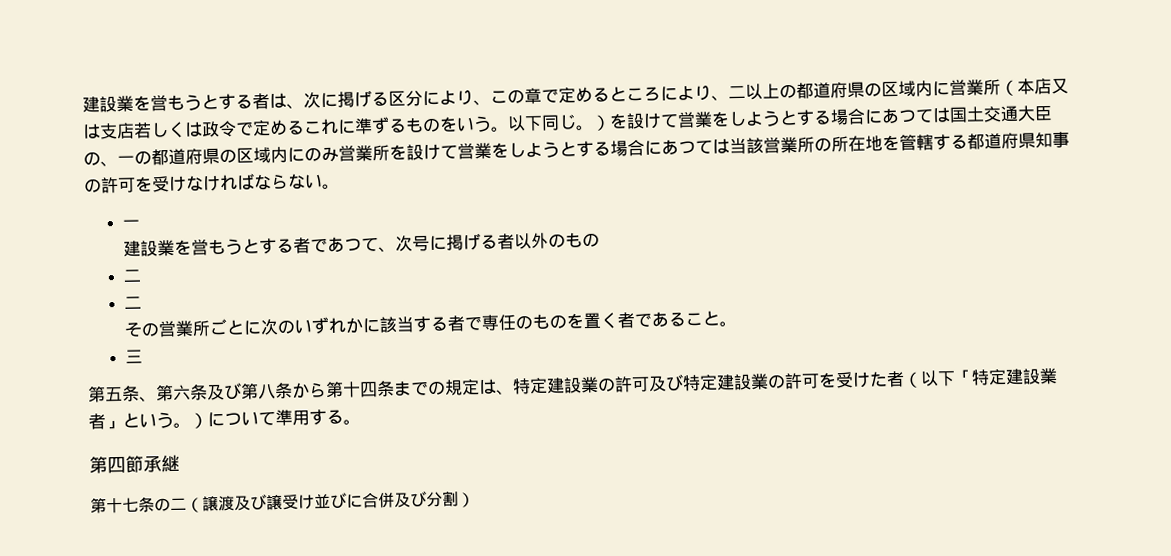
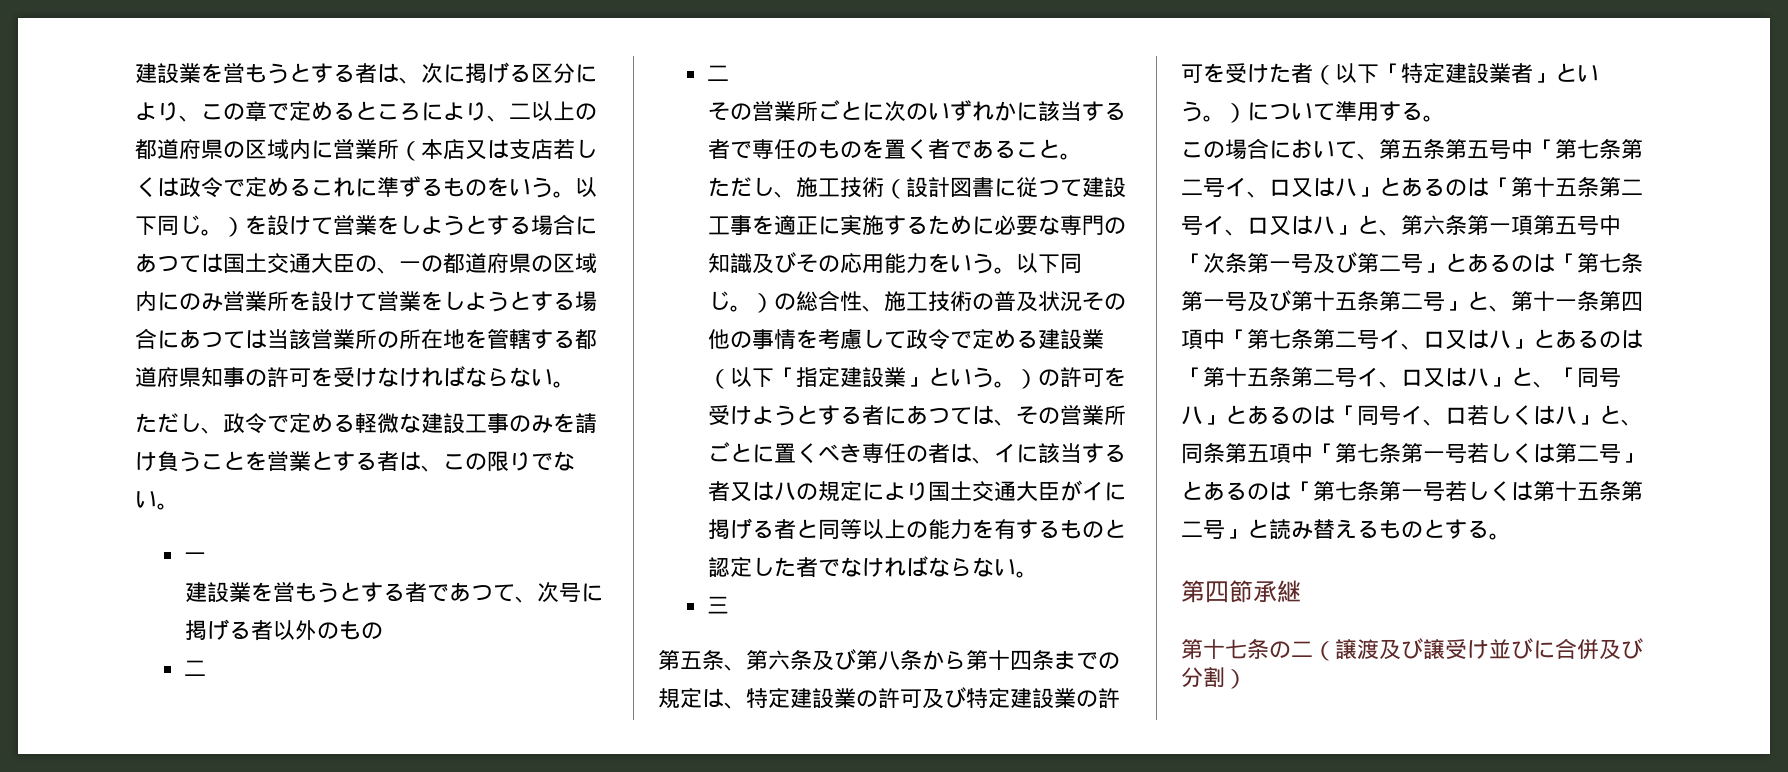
+ ただし、政令で定める軽微な建設工事のみを請け負うことを営業とする者は、この限りでない。
+ ただし、施工技術（設計図書に従つて建設工事を適正に実施するために必要な専門の知識及びその応用能力をいう。以下同じ。）の総合性、施工技術の普及状況その他の事情を考慮して政令で定める建設業（以下「指定建設業」という。）の許可を受けようとする者にあつては、その営業所ごとに置くべき専任の者は、イに該当する者又はハの規定により国土交通大臣がイに掲げる者と同等以上の能力を有するものと認定した者でなければならない。
+ この場合において、第五条第五号中「第七条第二号イ、ロ又はハ」とあるのは「第十五条第二号イ、ロ又はハ」と、第六条第一項第五号中「次条第一号及び第二号」とあるのは「第七条第一号及び第十五条第二号」と、第十一条第四項中「第七条第二号イ、ロ又はハ」とあるのは「第十五条第二号イ、ロ又はハ」と、「同号ハ」とあるのは「同号イ、ロ若しくはハ」と、同条第五項中「第七条第一号若しくは第二号」とあるのは「第七条第一号若しくは第十五条第二号」と読み替えるものとする。

